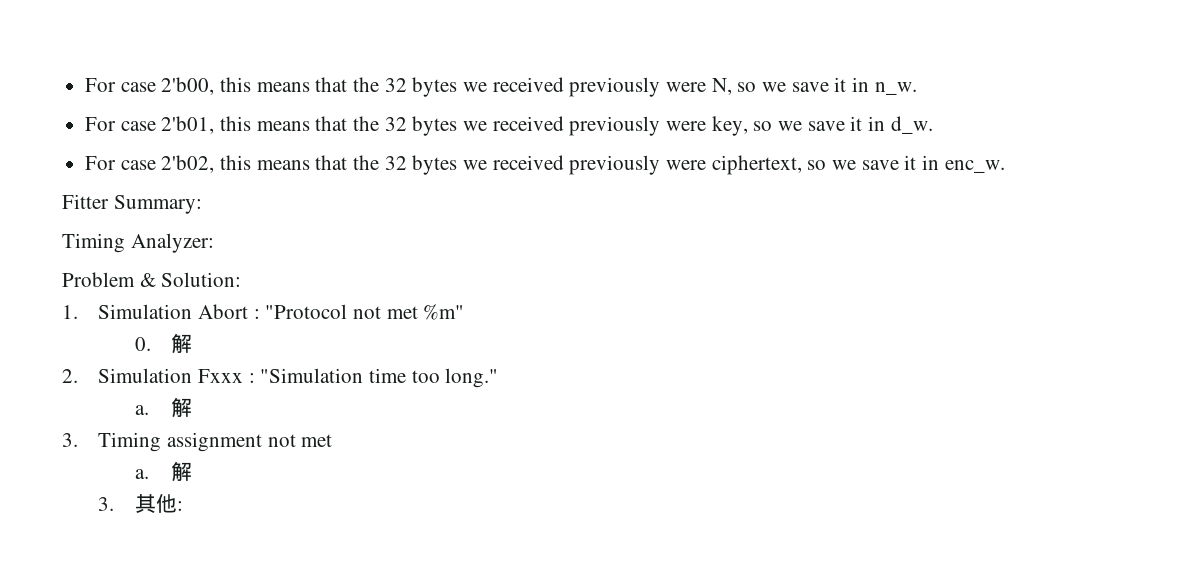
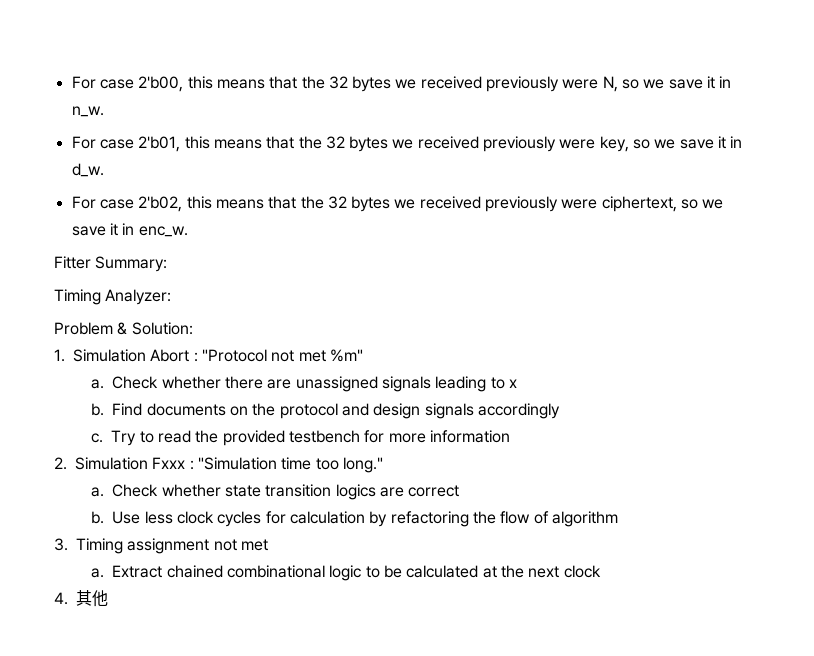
- 0.解
+ a. Check whether there are unassigned signals leading to x
+ b. Find documents on the protocol and design signals accordingly
+ c. Try to read the provided testbench for more information
  2. Simulation Fxxx : "Simulation time too long."
- a.解
+ a. Check whether state transition logics are correct
+ b. Use less clock cycles for calculation by refactoring the flow of algorithm
  3. Timing assignment not met
- a.解
- 3.其他:
+ a. Extract chained combinational logic to be calculated at the next clock
+ 4.其他

